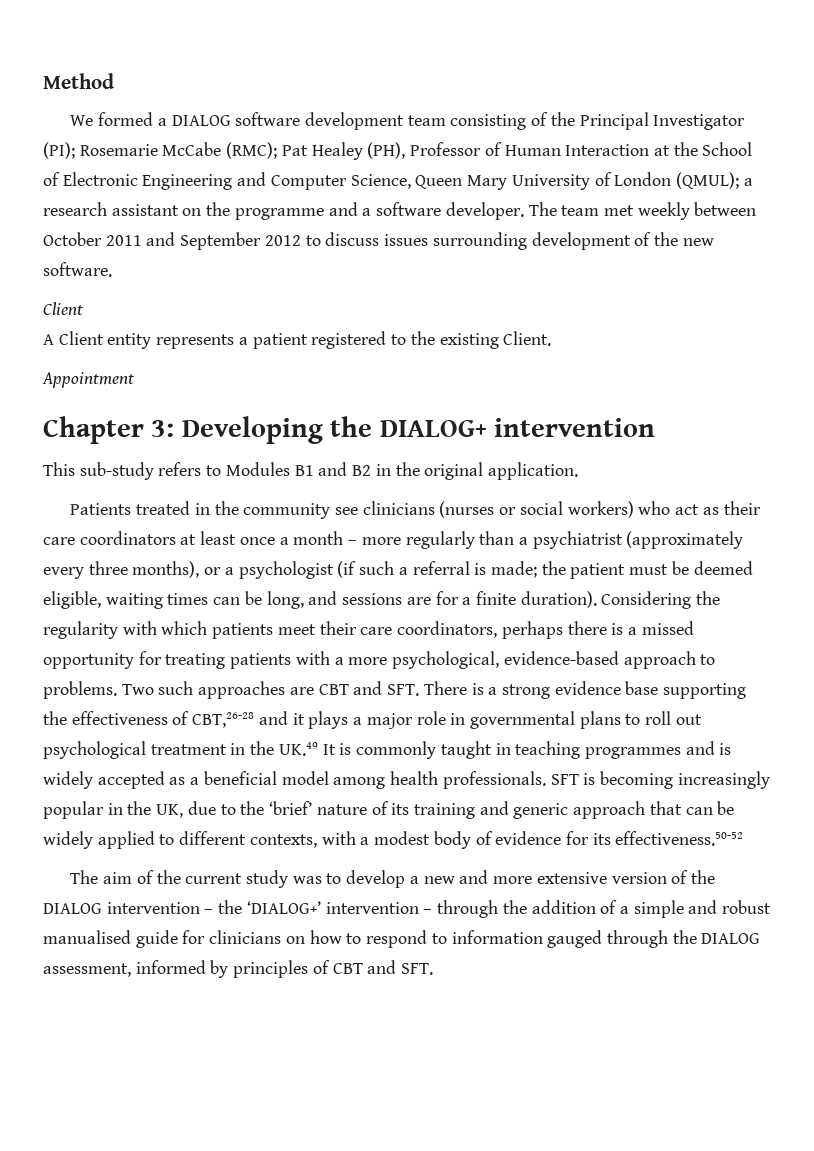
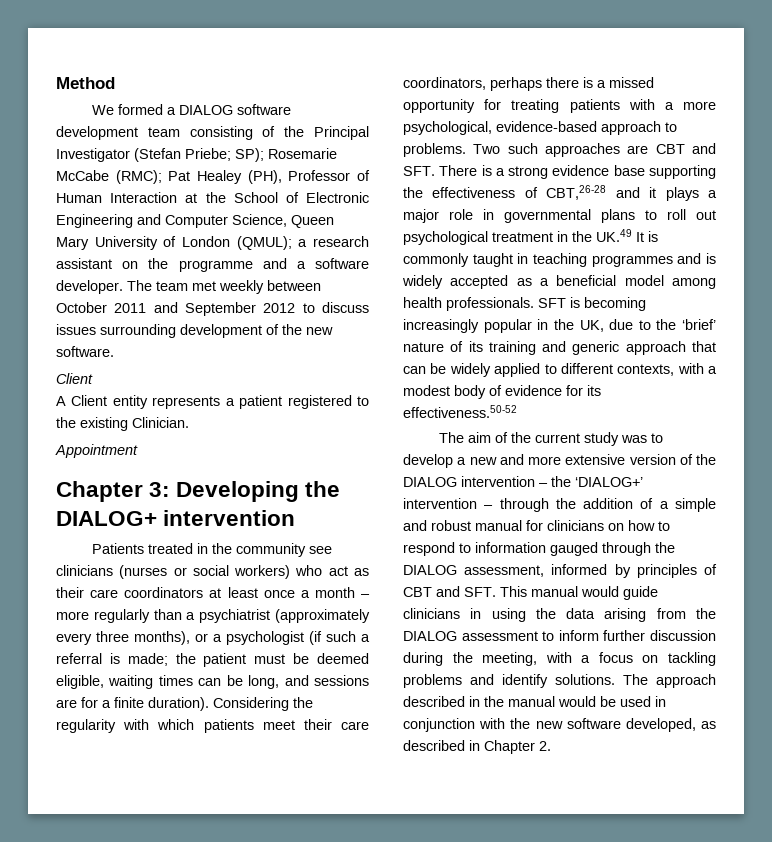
- We formed a DIALOG software development team consisting of the Principal Investigator (PI); Rosemarie McCabe (RMC); Pat Healey (PH), Professor of Human Interaction at the School of Electronic Engineering and Computer Science, Queen Mary University of London (QMUL); a research assistant on the programme and a software developer.
+ We formed a DIALOG software development team consisting of the Principal Investigator (Stefan Priebe; SP); Rosemarie McCabe (RMC); Pat Healey (PH), Professor of Human Interaction at the School of Electronic Engineering and Computer Science, Queen Mary University of London (QMUL); a research assistant on the programme and a software developer.
- A Client entity represents a patient registered to the existing Client.
+ A Client entity represents a patient registered to the existing Clinician.
- This sub-study refers to Modules B1 and B2 in the original application.
- The aim of the current study was to develop a new and more extensive version of the DIALOG intervention – the ‘DIALOG+’ intervention – through the addition of a simple and robust manualised guide for clinicians on how to respond to information gauged through the DIALOG assessment, informed by principles of CBT and SFT.
+ The aim of the current study was to develop a new and more extensive version of the DIALOG intervention – the ‘DIALOG+’ intervention – through the addition of a simple and robust manual for clinicians on how to respond to information gauged through the DIALOG assessment, informed by principles of CBT and SFT. This manual would guide clinicians in using the data arising from the DIALOG assessment to inform further discussion during the meeting, with a focus on tackling problems and identify solutions. The approach described in the manual would be used in conjunction with the new software developed, as described in Chapter 2.

